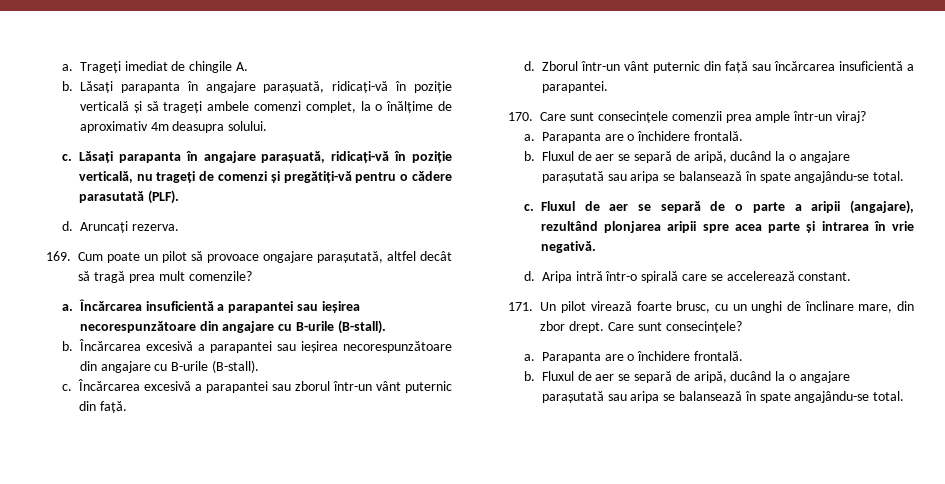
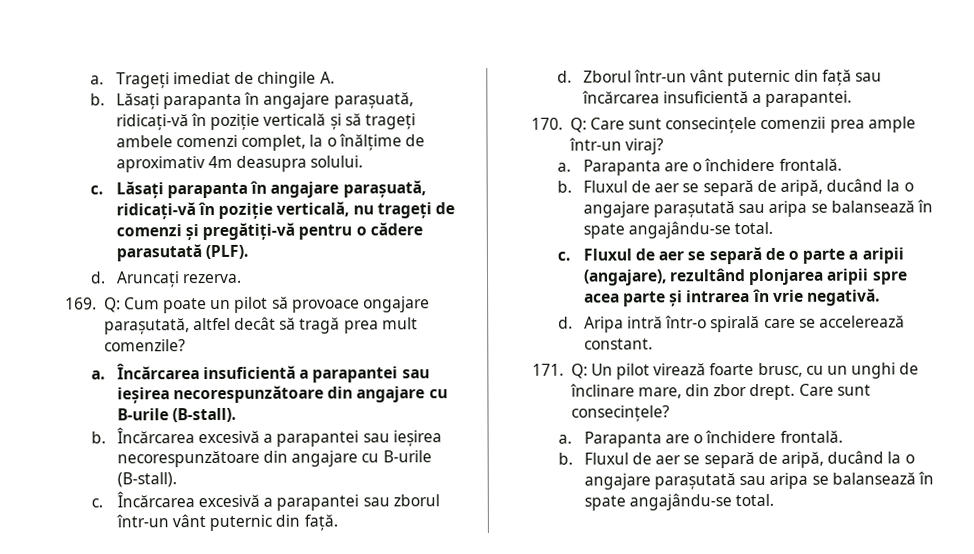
- 169. Cum poate un pilot să provoace ongajare parașutată, altfel decât să tragă prea mult comenzile?
+ 169. Q: Cum poate un pilot să provoace ongajare parașutată, altfel decât să tragă prea mult comenzile?
- 170. Care sunt consecințele comenzii prea ample într-un viraj?
+ 170. Q: Care sunt consecințele comenzii prea ample într-un viraj?
- 171. Un pilot virează foarte brusc, cu un unghi de înclinare mare, din zbor drept.
+ 171. Q: Un pilot virează foarte brusc, cu un unghi de înclinare mare, din zbor drept.

